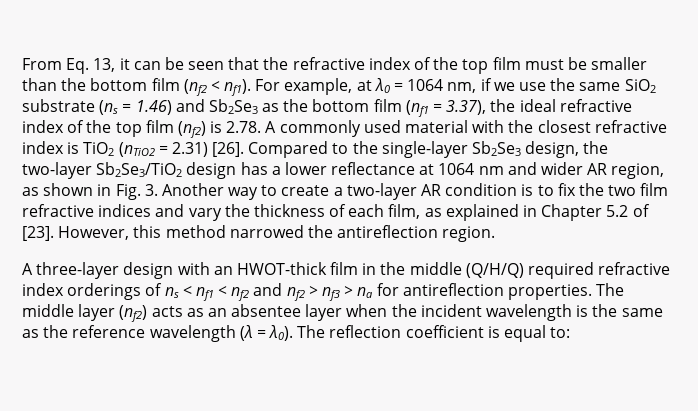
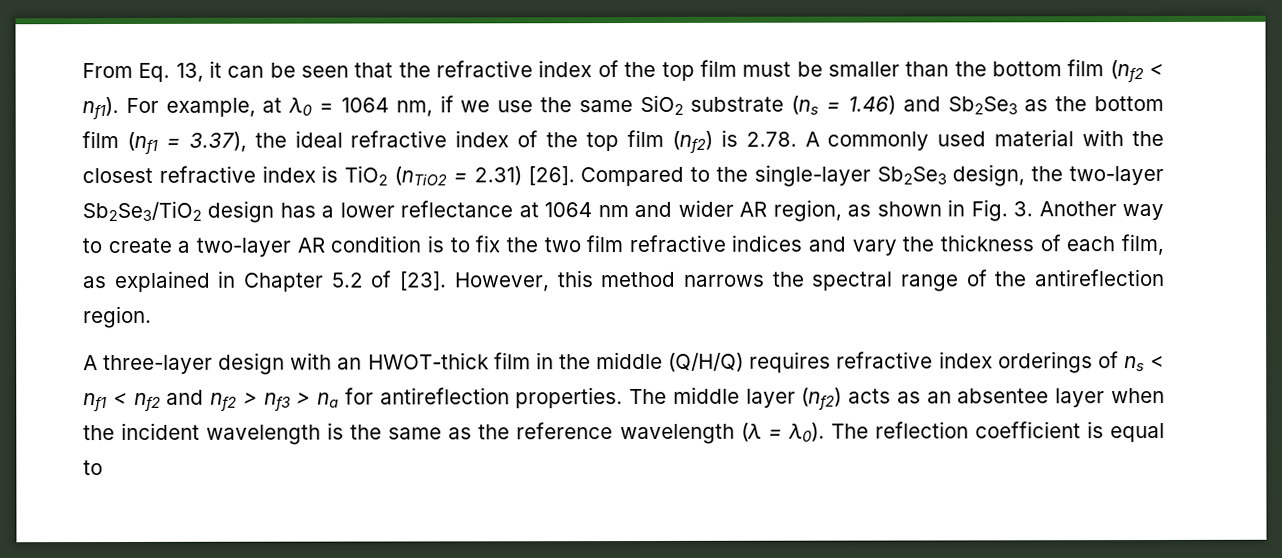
- However, this method narrowed the antireflection region.
+ However, this method narrows the spectral range of the antireflection region.
- A three-layer design with an HWOT-thick film in the middle (Q/H/Q) required refractive index orderings of ns < nf1 < nf2 and nf2 > nf3 > na for antireflection properties.
+ A three-layer design with an HWOT-thick film in the middle (Q/H/Q) requires refractive index orderings of ns < nf1 < nf2 and nf2 > nf3 > na for antireflection properties.
- The reflection coefficient is equal to:
+ The reflection coefficient is equal to

